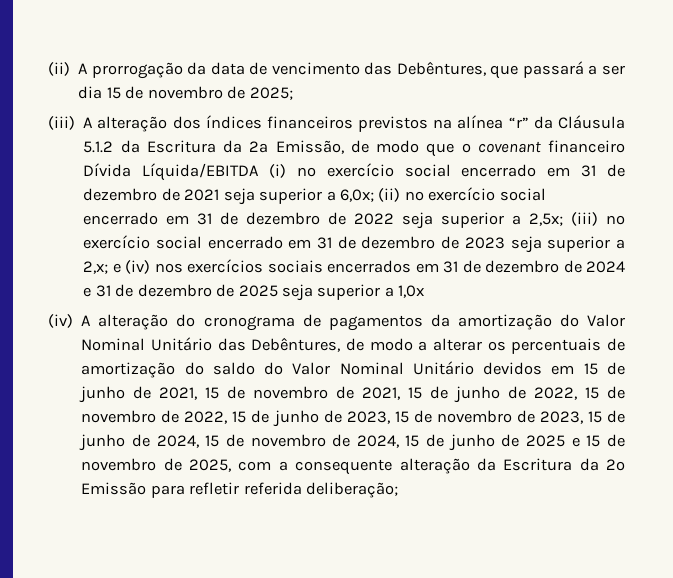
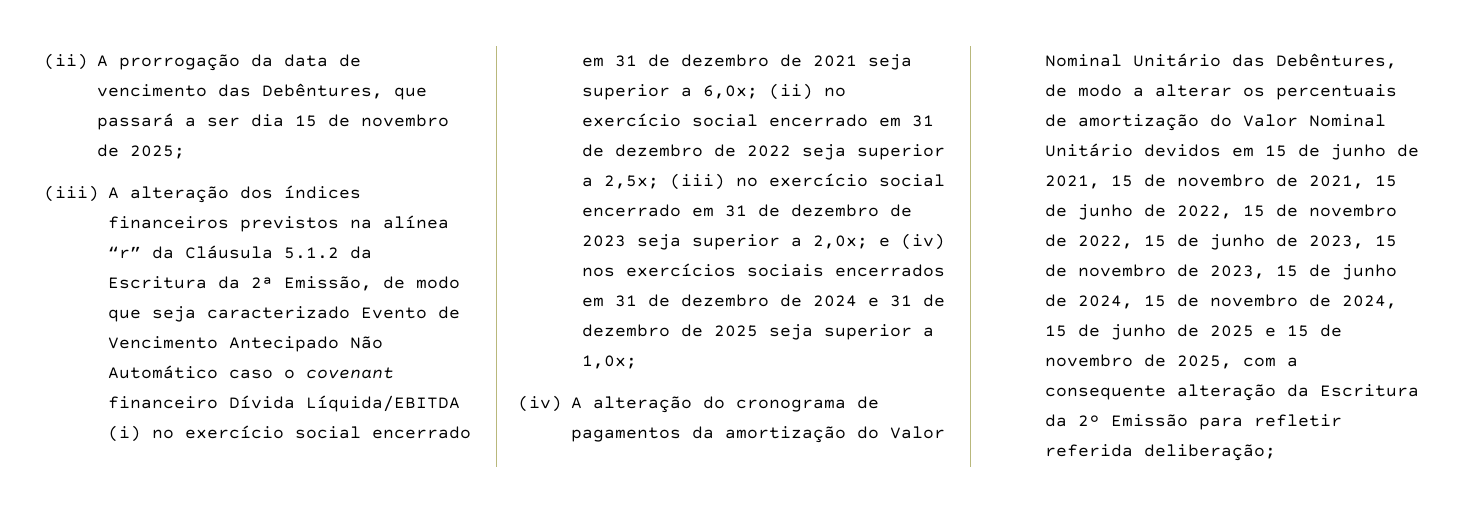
- (iii) A alteração dos índices financeiros previstos na alínea “r” da Cláusula 5.1.2 da Escritura da 2ª Emissão, de modo que o covenant financeiro Dívida Líquida/EBITDA (i) no exercício social encerrado em 31 de dezembro de 2021 seja superior a 6,0x;
+ (iii) A alteração dos índices financeiros previstos na alínea “r” da Cláusula 5.1.2 da Escritura da 2ª Emissão, de modo que seja caracterizado Evento de Vencimento Antecipado Não Automático caso o covenant financeiro Dívida Líquida/EBITDA (i) no exercício social encerrado em 31 de dezembro de 2021 seja superior a 6,0x;
- (iii) no exercício social encerrado em 31 de dezembro de 2023 seja superior a 2,x;
+ (iii) no exercício social encerrado em 31 de dezembro de 2023 seja superior a 2,0x;
- e (iv) nos exercícios sociais encerrados em 31 de dezembro de 2024 e 31 de dezembro de 2025 seja superior a 1,0x
+ e (iv) nos exercícios sociais encerrados em 31 de dezembro de 2024 e 31 de dezembro de 2025 seja superior a 1,0x;
- (iv) A alteração do cronograma de pagamentos da amortização do Valor Nominal Unitário das Debêntures, de modo a alterar os percentuais de amortização do saldo do Valor Nominal Unitário devidos em 15 de junho de 2021, 15 de novembro de 2021, 15 de junho de 2022, 15 de novembro de 2022, 15 de junho de 2023, 15 de novembro de 2023, 15 de junho de 2024, 15 de novembro de 2024, 15 de junho de 2025 e 15 de novembro de 2025, com a consequente alteração da Escritura da 2º Emissão para refletir referida deliberação;
+ (iv) A alteração do cronograma de pagamentos da amortização do Valor Nominal Unitário das Debêntures, de modo a alterar os percentuais de amortização do Valor Nominal Unitário devidos em 15 de junho de 2021, 15 de novembro de 2021, 15 de junho de 2022, 15 de novembro de 2022, 15 de junho de 2023, 15 de novembro de 2023, 15 de junho de 2024, 15 de novembro de 2024, 15 de junho de 2025 e 15 de novembro de 2025, com a consequente alteração da Escritura da 2º Emissão para refletir referida deliberação;

